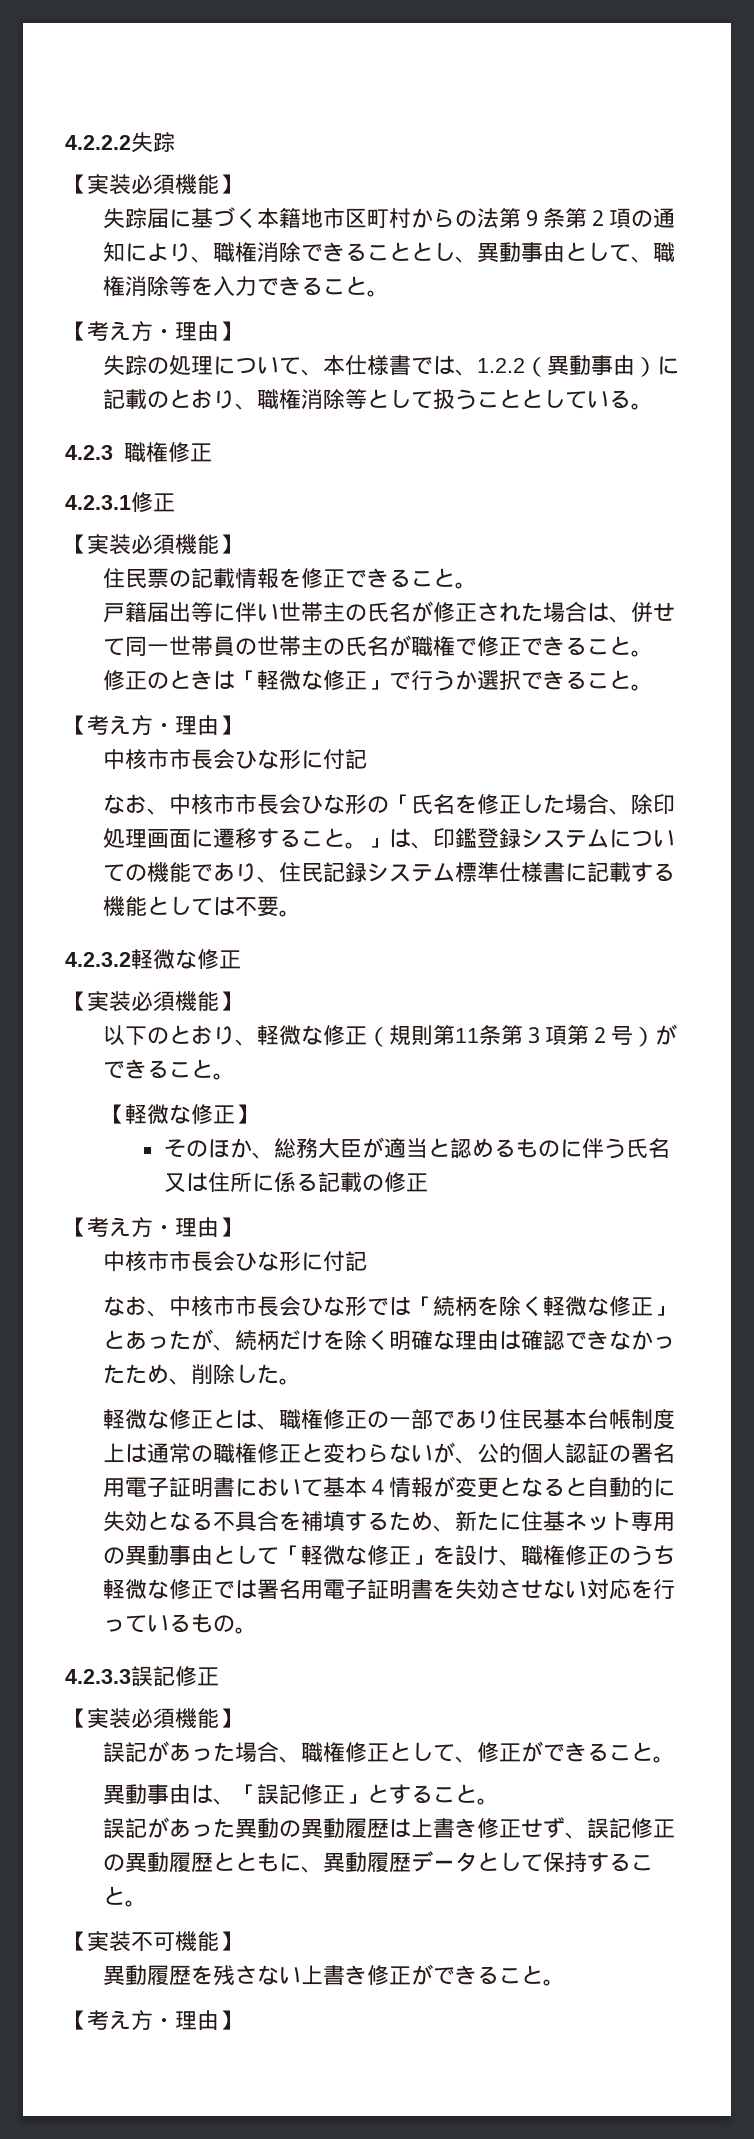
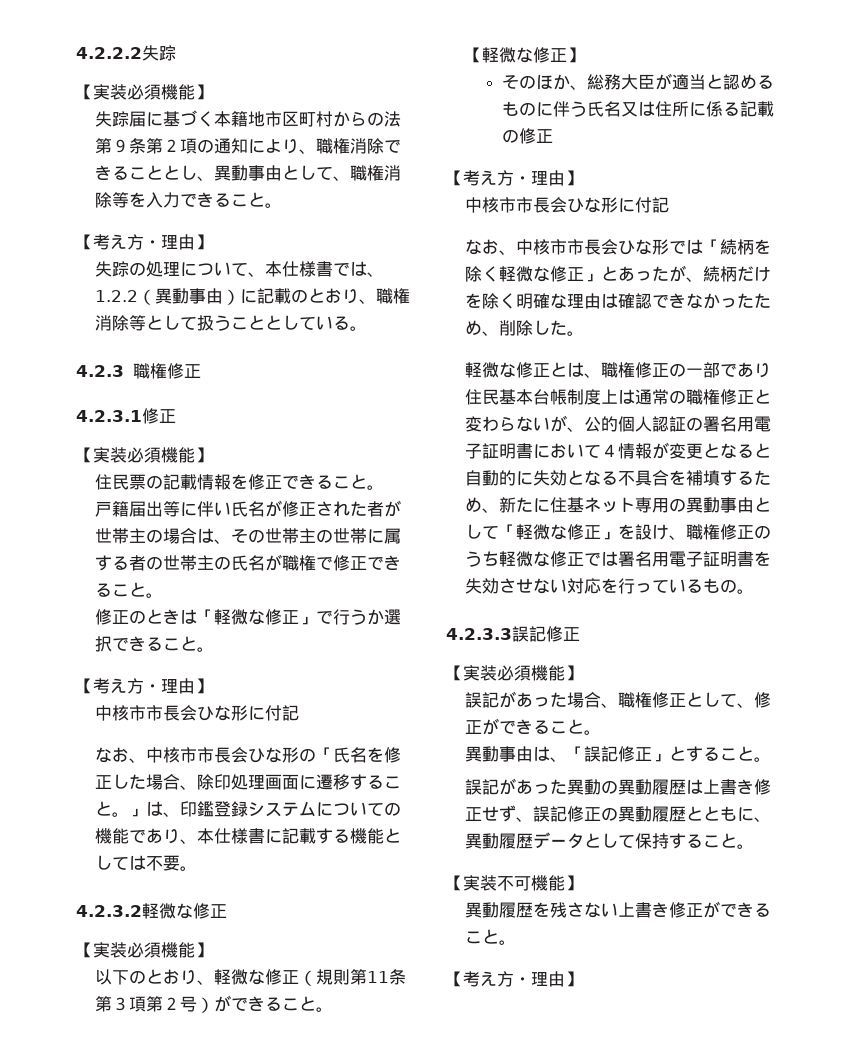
- 戸籍届出等に伴い世帯主の氏名が修正された場合は、併せて同一世帯員の世帯主の氏名が職権で修正できること。
+ 戸籍届出等に伴い氏名が修正された者が世帯主の場合は、その世帯主の世帯に属する者の世帯主の氏名が職権で修正できること。
- なお、中核市市長会ひな形の「氏名を修正した場合、除印処理画面に遷移すること。」は、印鑑登録システムについての機能であり、住民記録システム標準仕様書に記載する機能としては不要。
+ なお、中核市市長会ひな形の「氏名を修正した場合、除印処理画面に遷移すること。」は、印鑑登録システムについての機能であり、本仕様書に記載する機能としては不要。
- 軽微な修正とは、職権修正の一部であり住民基本台帳制度上は通常の職権修正と変わらないが、公的個人認証の署名用電子証明書において基本４情報が変更となると自動的に失効となる不具合を補填するため、新たに住基ネット専用の異動事由として「軽微な修正」を設け、職権修正のうち軽微な修正では署名用電子証明書を失効させない対応を行っているもの。
+ 軽微な修正とは、職権修正の一部であり住民基本台帳制度上は通常の職権修正と変わらないが、公的個人認証の署名用電子証明書において４情報が変更となると自動的に失効となる不具合を補填するため、新たに住基ネット専用の異動事由として「軽微な修正」を設け、職権修正のうち軽微な修正では署名用電子証明書を失効させない対応を行っているもの。

